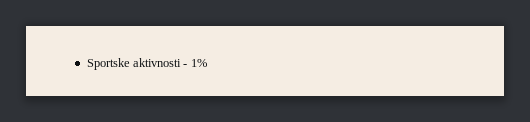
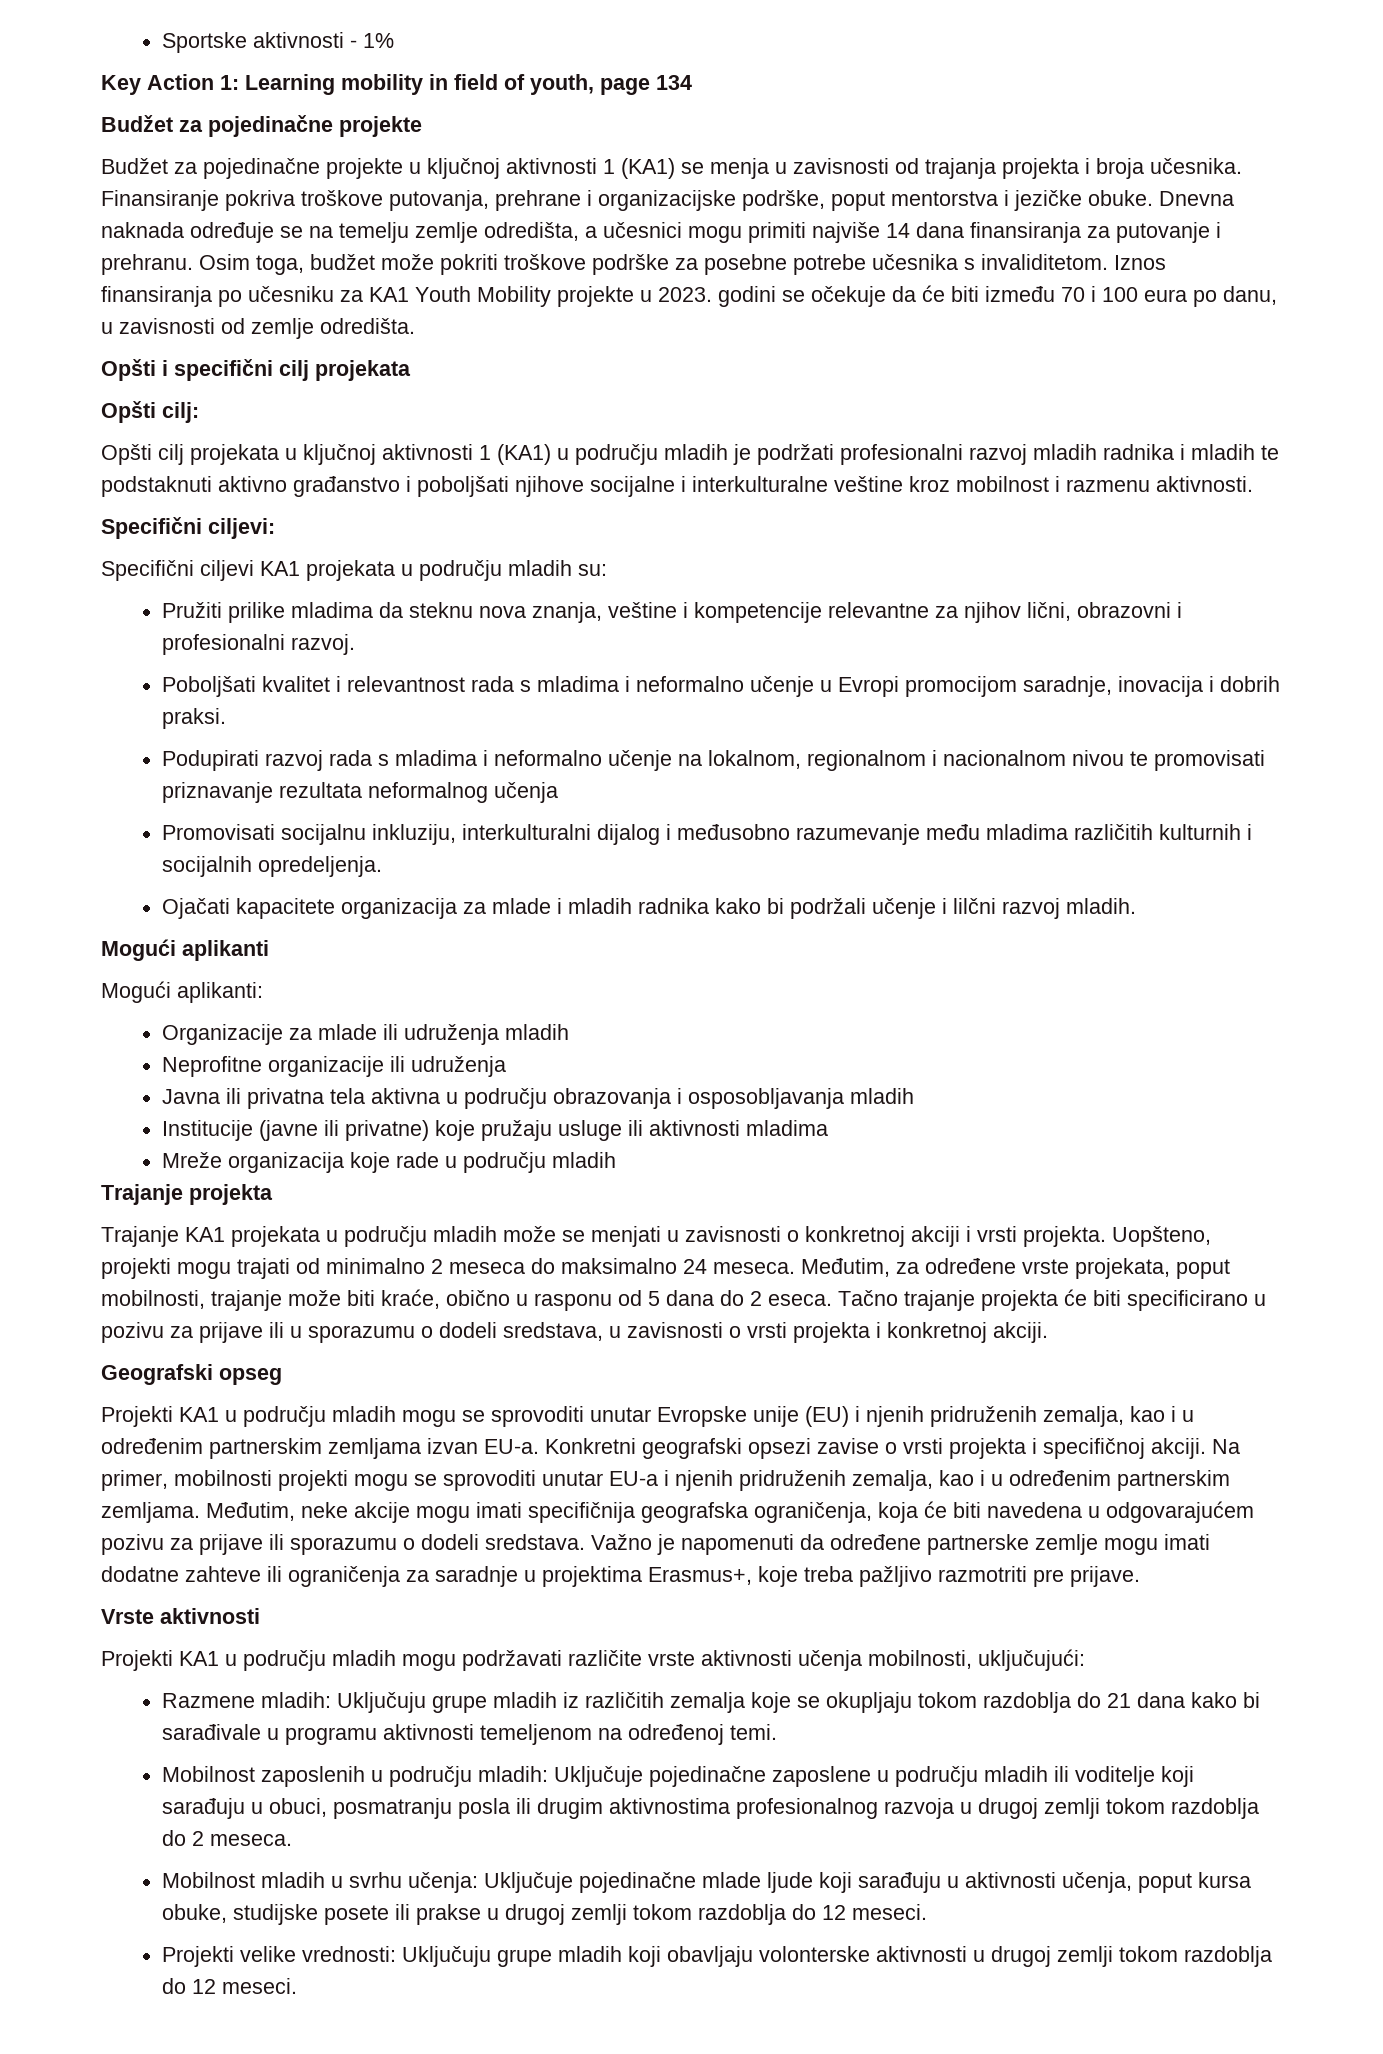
+ Key Action 1: Learning mobility in field of youth, page 134
+ Budžet za pojedinačne projekte
+ Budžet za pojedinačne projekte u ključnoj aktivnosti 1 (KA1) se menja u zavisnosti od trajanja projekta i broja učesnika. Finansiranje pokriva troškove putovanja, prehrane i organizacijske podrške, poput mentorstva i jezičke obuke. Dnevna naknada određuje se na temelju zemlje odredišta, a učesnici mogu primiti najviše 14 dana finansiranja za putovanje i prehranu. Osim toga, budžet može pokriti troškove podrške za posebne potrebe učesnika s invaliditetom. Iznos finansiranja po učesniku za KA1 Youth Mobility projekte u 2023. godini se očekuje da će biti između 70 i 100 eura po danu, u zavisnosti od zemlje odredišta.
+ Opšti i specifični cilj projekata
+ Opšti cilj:
+ Opšti cilj projekata u ključnoj aktivnosti 1 (KA1) u području mladih je podržati profesionalni razvoj mladih radnika i mladih te podstaknuti aktivno građanstvo i poboljšati njihove socijalne i interkulturalne veštine kroz mobilnost i razmenu aktivnosti.
+ Specifični ciljevi:
+ Specifični ciljevi KA1 projekata u području mladih su:
+ Pružiti prilike mladima da steknu nova znanja, veštine i kompetencije relevantne za njihov lični, obrazovni i profesionalni razvoj.
+ Poboljšati kvalitet i relevantnost rada s mladima i neformalno učenje u Evropi promocijom saradnje, inovacija i dobrih praksi.
+ Podupirati razvoj rada s mladima i neformalno učenje na lokalnom, regionalnom i nacionalnom nivou te promovisati priznavanje rezultata neformalnog učenja
+ Promovisati socijalnu inkluziju, interkulturalni dijalog i međusobno razumevanje među mladima različitih kulturnih i socijalnih opredeljenja.
+ Ojačati kapacitete organizacija za mlade i mladih radnika kako bi podržali učenje i lilčni razvoj mladih.
+ Mogući aplikanti
+ Mogući aplikanti:
+ Organizacije za mlade ili udruženja mladih
+ Neprofitne organizacije ili udruženja
+ Javna ili privatna tela aktivna u području obrazovanja i osposobljavanja mladih
+ Institucije (javne ili privatne) koje pružaju usluge ili aktivnosti mladima
+ Mreže organizacija koje rade u području mladih
+ Trajanje projekta
+ Trajanje KA1 projekata u području mladih može se menjati u zavisnosti o konkretnoj akciji i vrsti projekta. Uopšteno, projekti mogu trajati od minimalno 2 meseca do maksimalno 24 meseca. Međutim, za određene vrste projekata, poput mobilnosti, trajanje može biti kraće, obično u rasponu od 5 dana do 2 eseca. Tačno trajanje projekta će biti specificirano u pozivu za prijave ili u sporazumu o dodeli sredstava, u zavisnosti o vrsti projekta i konkretnoj akciji.
+ Geografski opseg
+ Projekti KA1 u području mladih mogu se sprovoditi unutar Evropske unije (EU) i njenih pridruženih zemalja, kao i u određenim partnerskim zemljama izvan EU-a. Konkretni geografski opsezi zavise o vrsti projekta i specifičnoj akciji. Na primer, mobilnosti projekti mogu se sprovoditi unutar EU-a i njenih pridruženih zemalja, kao i u određenim partnerskim zemljama. Međutim, neke akcije mogu imati specifičnija geografska ograničenja, koja će biti navedena u odgovarajućem pozivu za prijave ili sporazumu o dodeli sredstava. Važno je napomenuti da određene partnerske zemlje mogu imati dodatne zahteve ili ograničenja za saradnje u projektima Erasmus+, koje treba pažljivo razmotriti pre prijave.
+ Vrste aktivnosti
+ Projekti KA1 u području mladih mogu podržavati različite vrste aktivnosti učenja mobilnosti, uključujući:
+ Razmene mladih: Uključuju grupe mladih iz različitih zemalja koje se okupljaju tokom razdoblja do 21 dana kako bi sarađivale u programu aktivnosti temeljenom na određenoj temi.
+ Mobilnost zaposlenih u području mladih: Uključuje pojedinačne zaposlene u području mladih ili voditelje koji sarađuju u obuci, posmatranju posla ili drugim aktivnostima profesionalnog razvoja u drugoj zemlji tokom razdoblja do 2 meseca.
+ Mobilnost mladih u svrhu učenja: Uključuje pojedinačne mlade ljude koji sarađuju u aktivnosti učenja, poput kursa obuke, studijske posete ili prakse u drugoj zemlji tokom razdoblja do 12 meseci.
+ Projekti velike vrednosti: Uključuju grupe mladih koji obavljaju volonterske aktivnosti u drugoj zemlji tokom razdoblja do 12 meseci.

